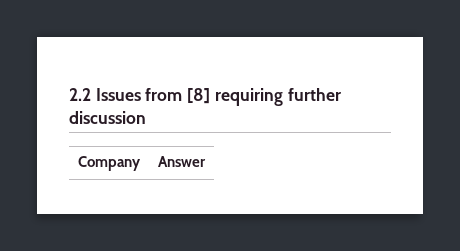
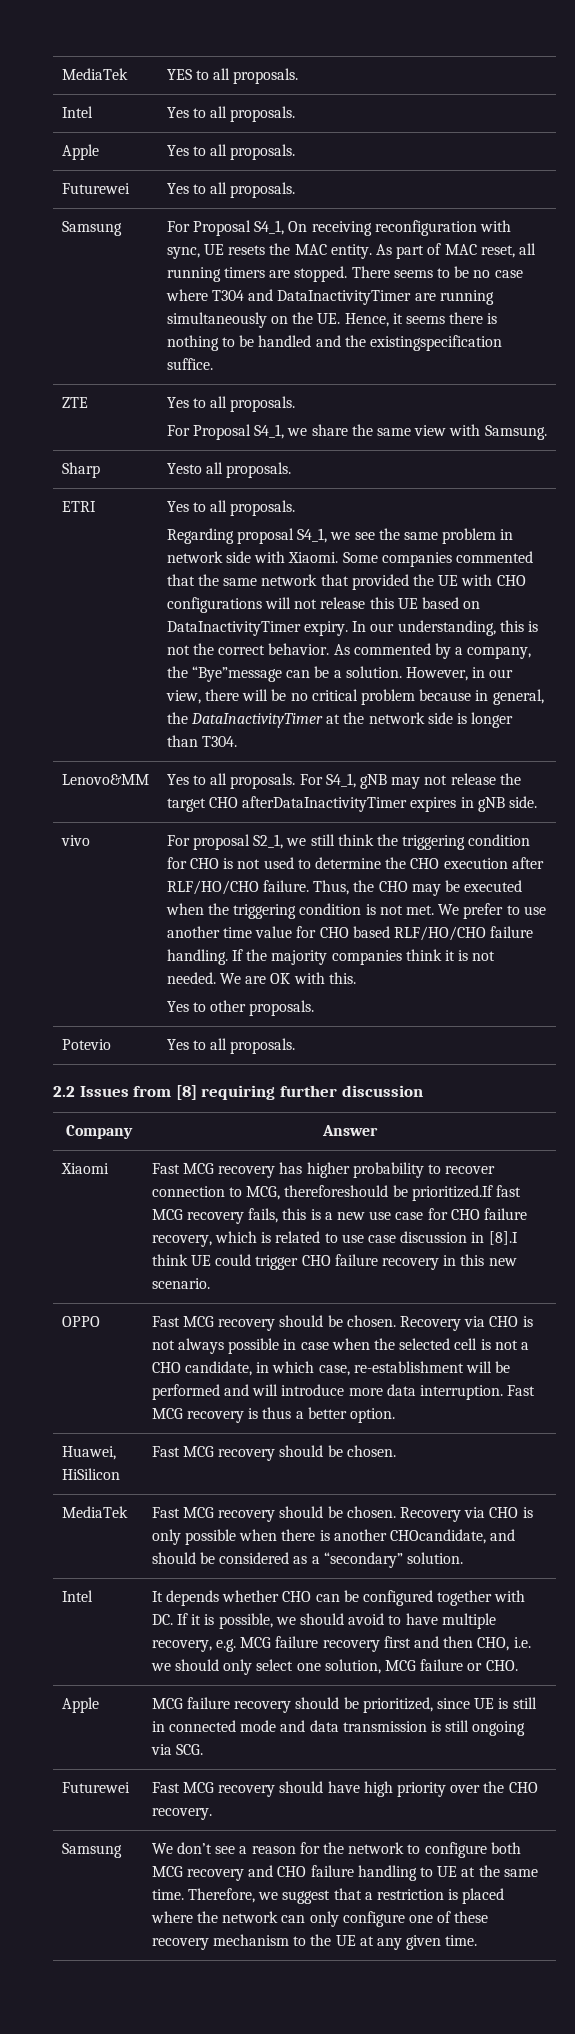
+ MediaTek | YES to all proposals.
+ Intel | Yes to all proposals.
+ Apple | Yes to all proposals.
+ Futurewei | Yes to all proposals.
+ Samsung | For Proposal S4_1, On receiving reconfiguration with sync, UE resets the MAC entity. As part of MAC reset, all running timers are stopped. There seems to be no case where T304 and DataInactivityTimer are running simultaneously on the UE. Hence, it seems there is nothing to be handled and the existingspecification suffice.
+ ZTE | Yes to all proposals.
+ For Proposal S4_1, we share the same view with Samsung.
+ Sharp | Yesto all proposals.
+ ETRI | Yes to all proposals.
+ Regarding proposal S4_1, we see the same problem in network side with Xiaomi. Some companies commented that the same network that provided the UE with CHO configurations will not release this UE based on DataInactivityTimer expiry. In our understanding, this is not the correct behavior. As commented by a company, the “Bye”message can be a solution. However, in our view, there will be no critical problem because in general, the DataInactivityTimer at the network side is longer than T304.
+ Lenovo&MM | Yes to all proposals. For S4_1, gNB may not release the target CHO afterDataInactivityTimer expires in gNB side.
+ vivo | For proposal S2_1, we still think the triggering condition for CHO is not used to determine the CHO execution after RLF/HO/CHO failure. Thus, the CHO may be executed when the triggering condition is not met. We prefer to use another time value for CHO based RLF/HO/CHO failure handling. If the majority companies think it is not needed. We are OK with this.
+ Yes to other proposals.
+ Potevio | Yes to all proposals.
+ Xiaomi | Fast MCG recovery has higher probability to recover connection to MCG, thereforeshould be prioritized.If fast MCG recovery fails, this is a new use case for CHO failure recovery, which is related to use case discussion in [8].I think UE could trigger CHO failure recovery in this new scenario.
+ OPPO | Fast MCG recovery should be chosen. Recovery via CHO is not always possible in case when the selected cell is not a CHO candidate, in which case, re-establishment will be performed and will introduce more data interruption. Fast MCG recovery is thus a better option.
+ Huawei, HiSilicon | Fast MCG recovery should be chosen.
+ MediaTek | Fast MCG recovery should be chosen. Recovery via CHO is only possible when there is another CHOcandidate, and should be considered as a “secondary” solution.
+ Intel | It depends whether CHO can be configured together with DC. If it is possible, we should avoid to have multiple recovery, e.g. MCG failure recovery first and then CHO, i.e. we should only select one solution, MCG failure or CHO.
+ Apple | MCG failure recovery should be prioritized, since UE is still in connected mode and data transmission is still ongoing via SCG.
+ Futurewei | Fast MCG recovery should have high priority over the CHO recovery.
+ Samsung | We don’t see a reason for the network to configure both MCG recovery and CHO failure handling to UE at the same time. Therefore, we suggest that a restriction is placed where the network can only configure one of these recovery mechanism to the UE at any given time.

